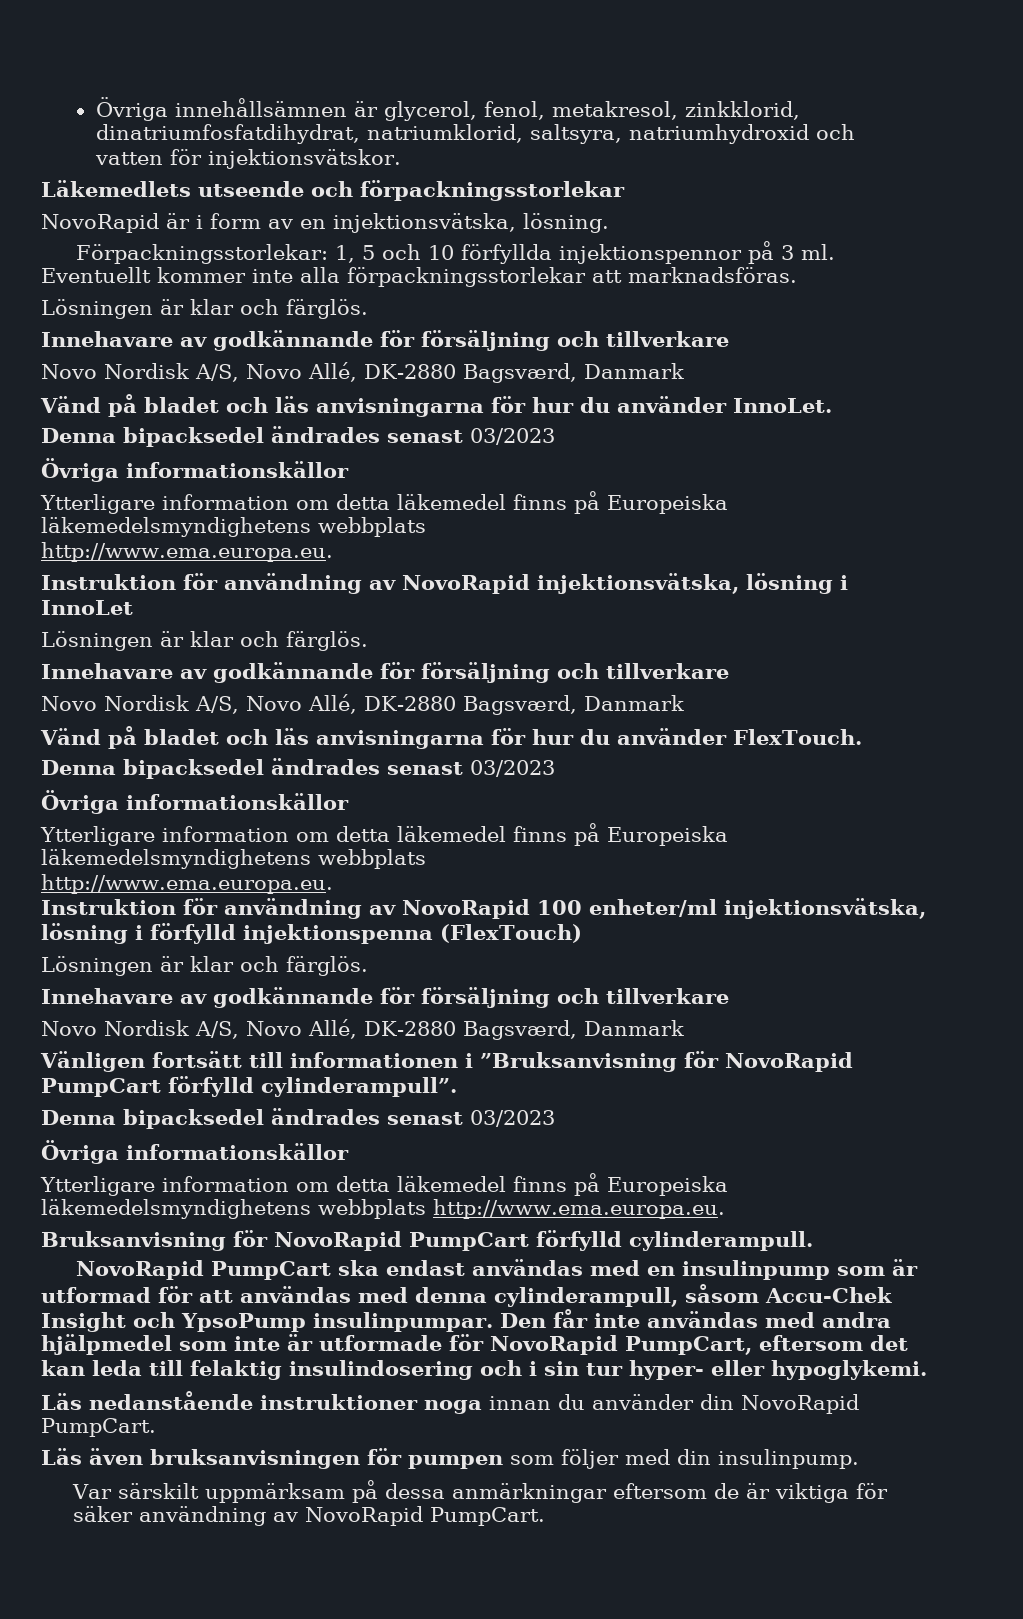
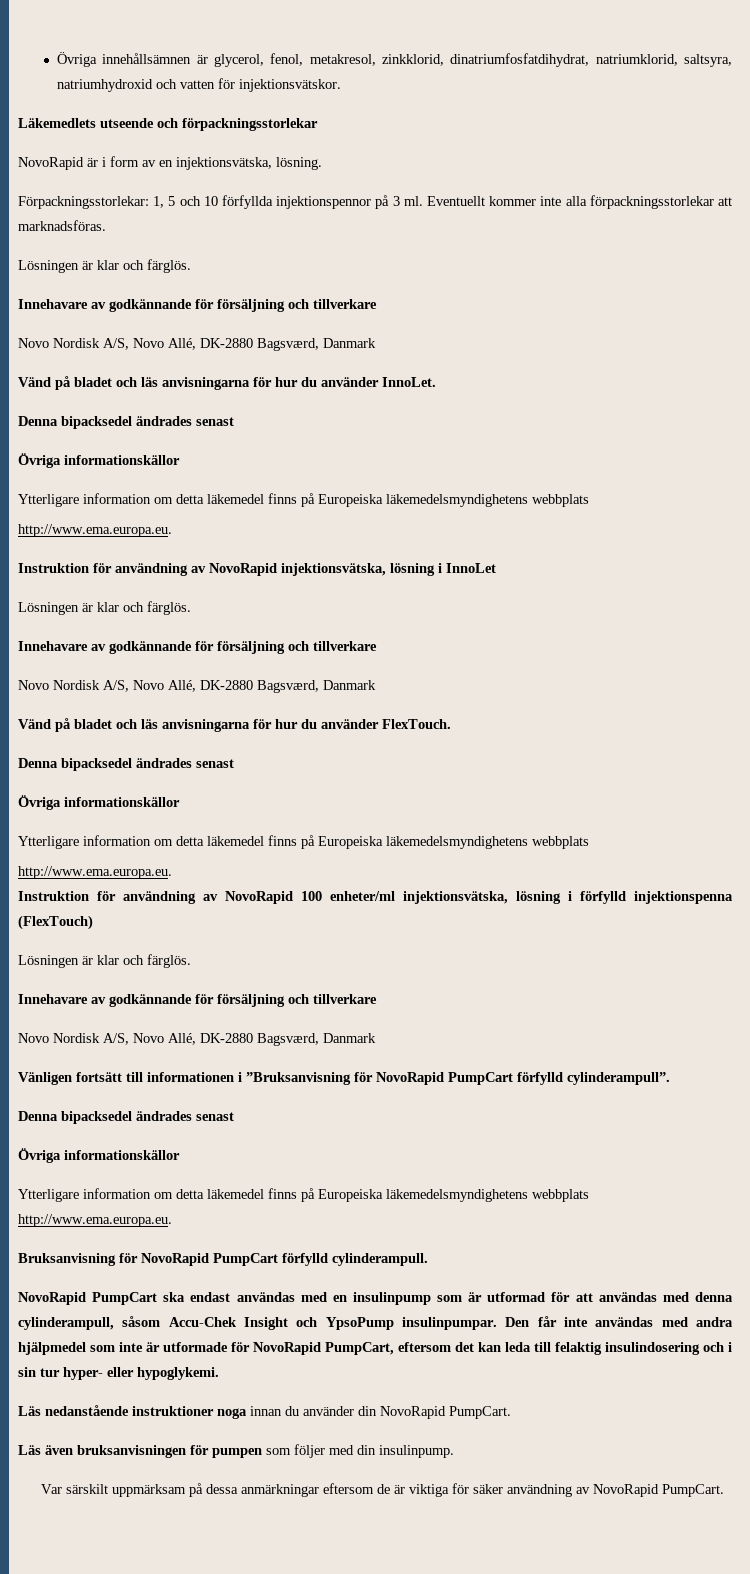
  Vänd på bladet och läs anvisningarna för hur du använder InnoLet.
- Denna bipacksedel ändrades senast 03/2023
+ Denna bipacksedel ändrades senast
  Vänd på bladet och läs anvisningarna för hur du använder FlexTouch.
- Denna bipacksedel ändrades senast 03/2023
+ Denna bipacksedel ändrades senast
  Vänligen fortsätt till informationen i ”Bruksanvisning för NovoRapid PumpCart förfylld cylinderampull”.
- Denna bipacksedel ändrades senast 03/2023
+ Denna bipacksedel ändrades senast

